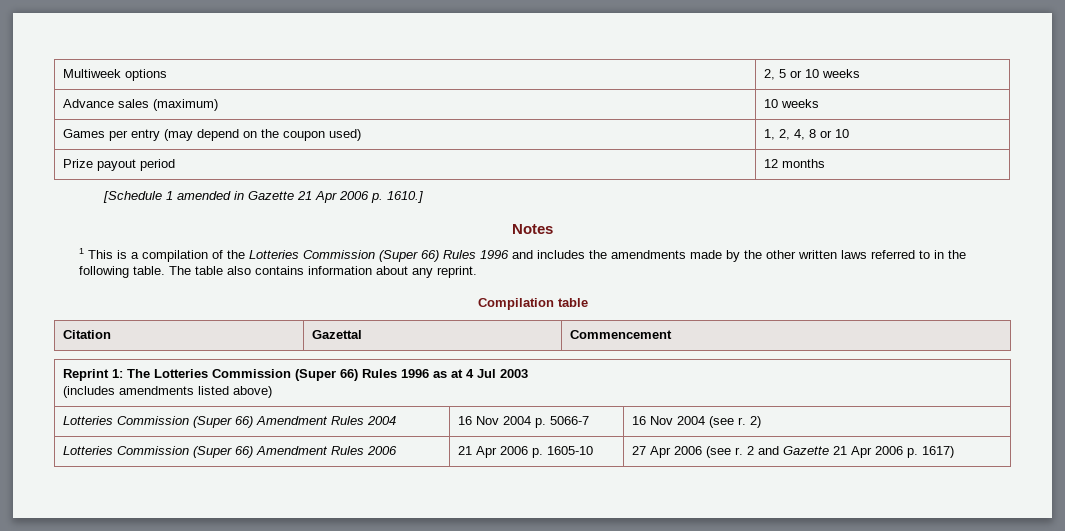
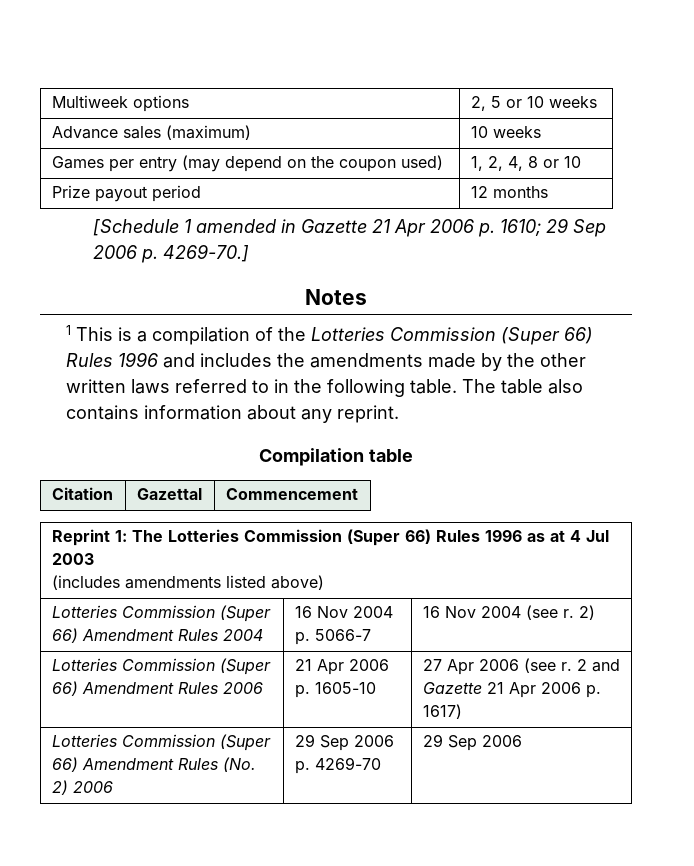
- [Schedule 1 amended in Gazette 21 Apr 2006 p. 1610.]
+ [Schedule 1 amended in Gazette 21 Apr 2006 p. 1610; 29 Sep 2006 p. 4269-70.]
+ Lotteries Commission (Super 66) Amendment Rules (No. 2) 2006 | 29 Sep 2006 p. 4269-70 | 29 Sep 2006

